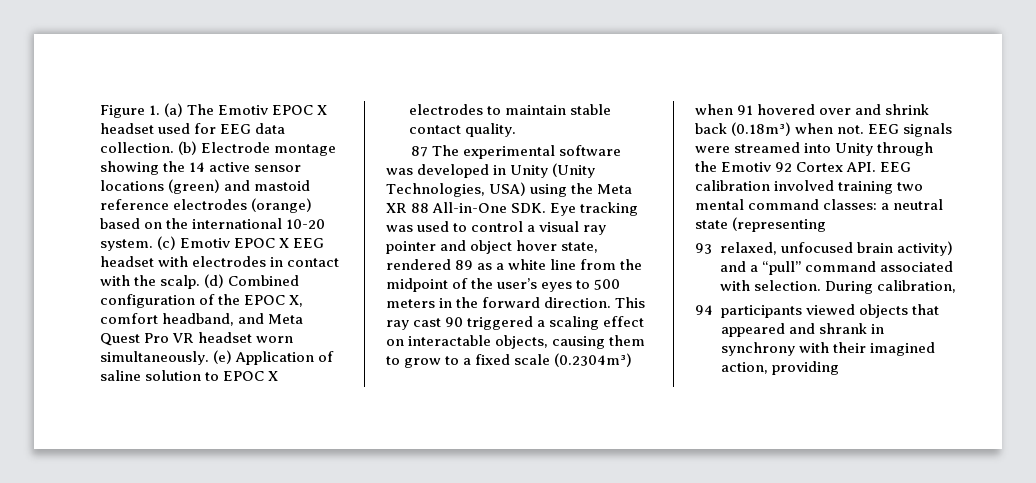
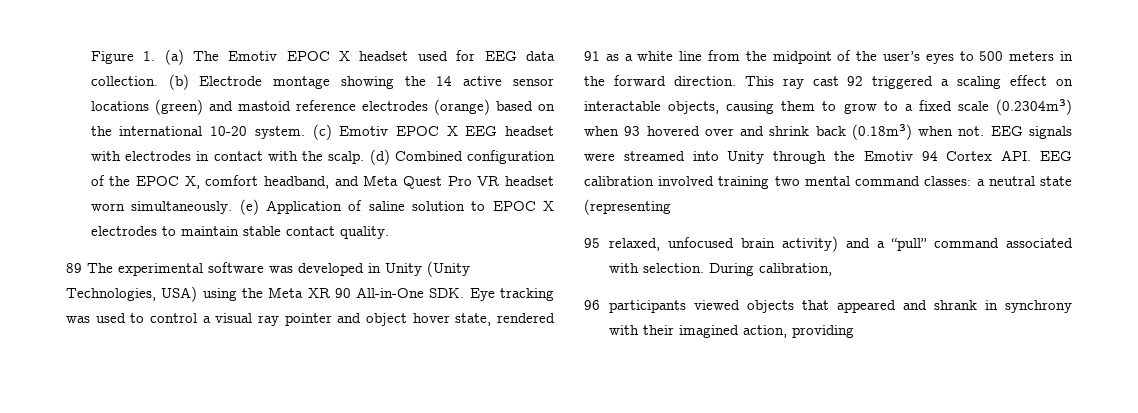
- 87 The experimental software was developed in Unity (Unity Technologies, USA) using the Meta XR 88 All-in-One SDK. Eye tracking was used to control a visual ray pointer and object hover state, rendered 89 as a white line from the midpoint of the user’s eyes to 500 meters in the forward direction.
+ 89 The experimental software was developed in Unity (Unity Technologies, USA) using the Meta XR 90 All-in-One SDK. Eye tracking was used to control a visual ray pointer and object hover state, rendered 91 as a white line from the midpoint of the user’s eyes to 500 meters in the forward direction.
- This ray cast 90 triggered a scaling effect on interactable objects, causing them to grow to a fixed scale (0.2304m³) when 91 hovered over and shrink back (0.18m³) when not.
+ This ray cast 92 triggered a scaling effect on interactable objects, causing them to grow to a fixed scale (0.2304m³) when 93 hovered over and shrink back (0.18m³) when not.
- EEG signals were streamed into Unity through the Emotiv 92 Cortex API. EEG calibration involved training two mental command classes: a neutral state (representing
+ EEG signals were streamed into Unity through the Emotiv 94 Cortex API. EEG calibration involved training two mental command classes: a neutral state (representing
- 93 relaxed, unfocused brain activity) and a “pull” command associated with selection.
+ 95 relaxed, unfocused brain activity) and a “pull” command associated with selection.
- 94 participants viewed objects that appeared and shrank in synchrony with their imagined action, providing
+ 96 participants viewed objects that appeared and shrank in synchrony with their imagined action, providing

